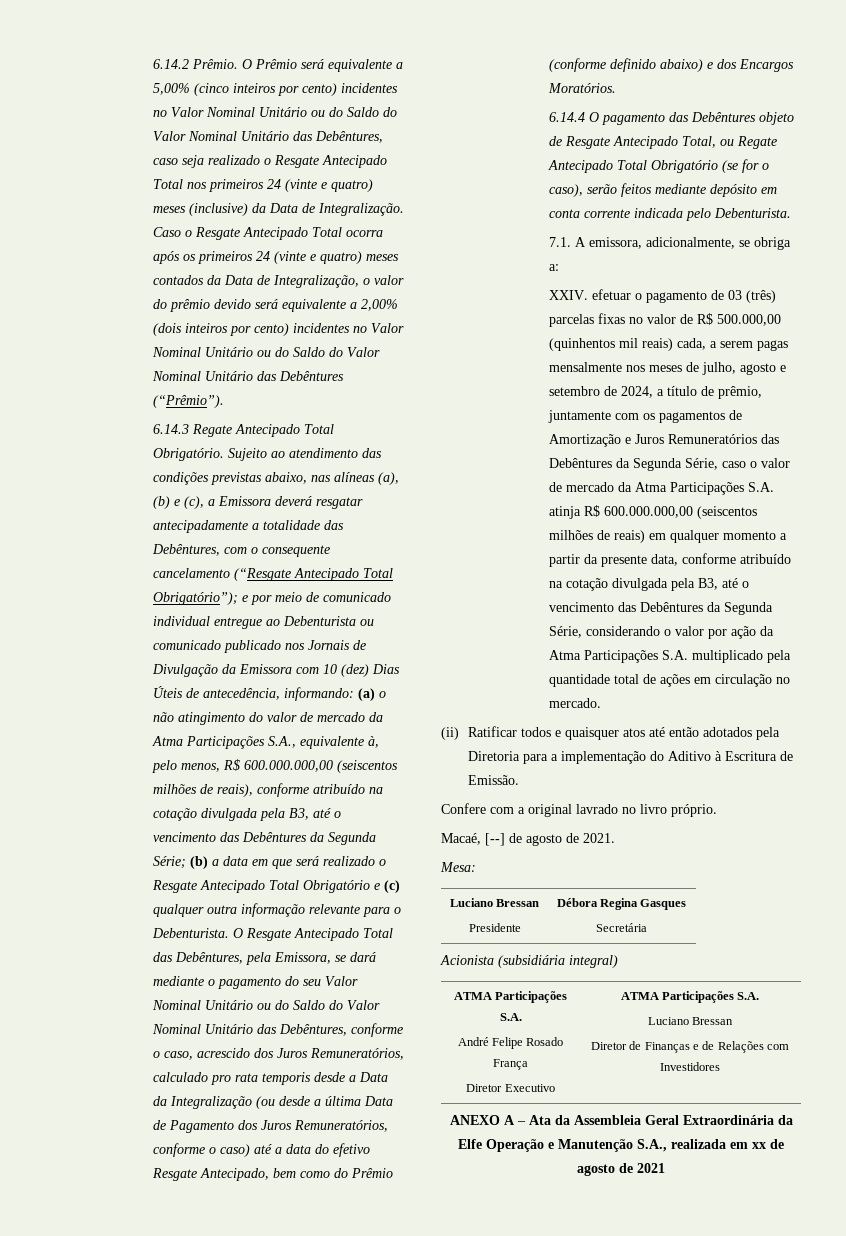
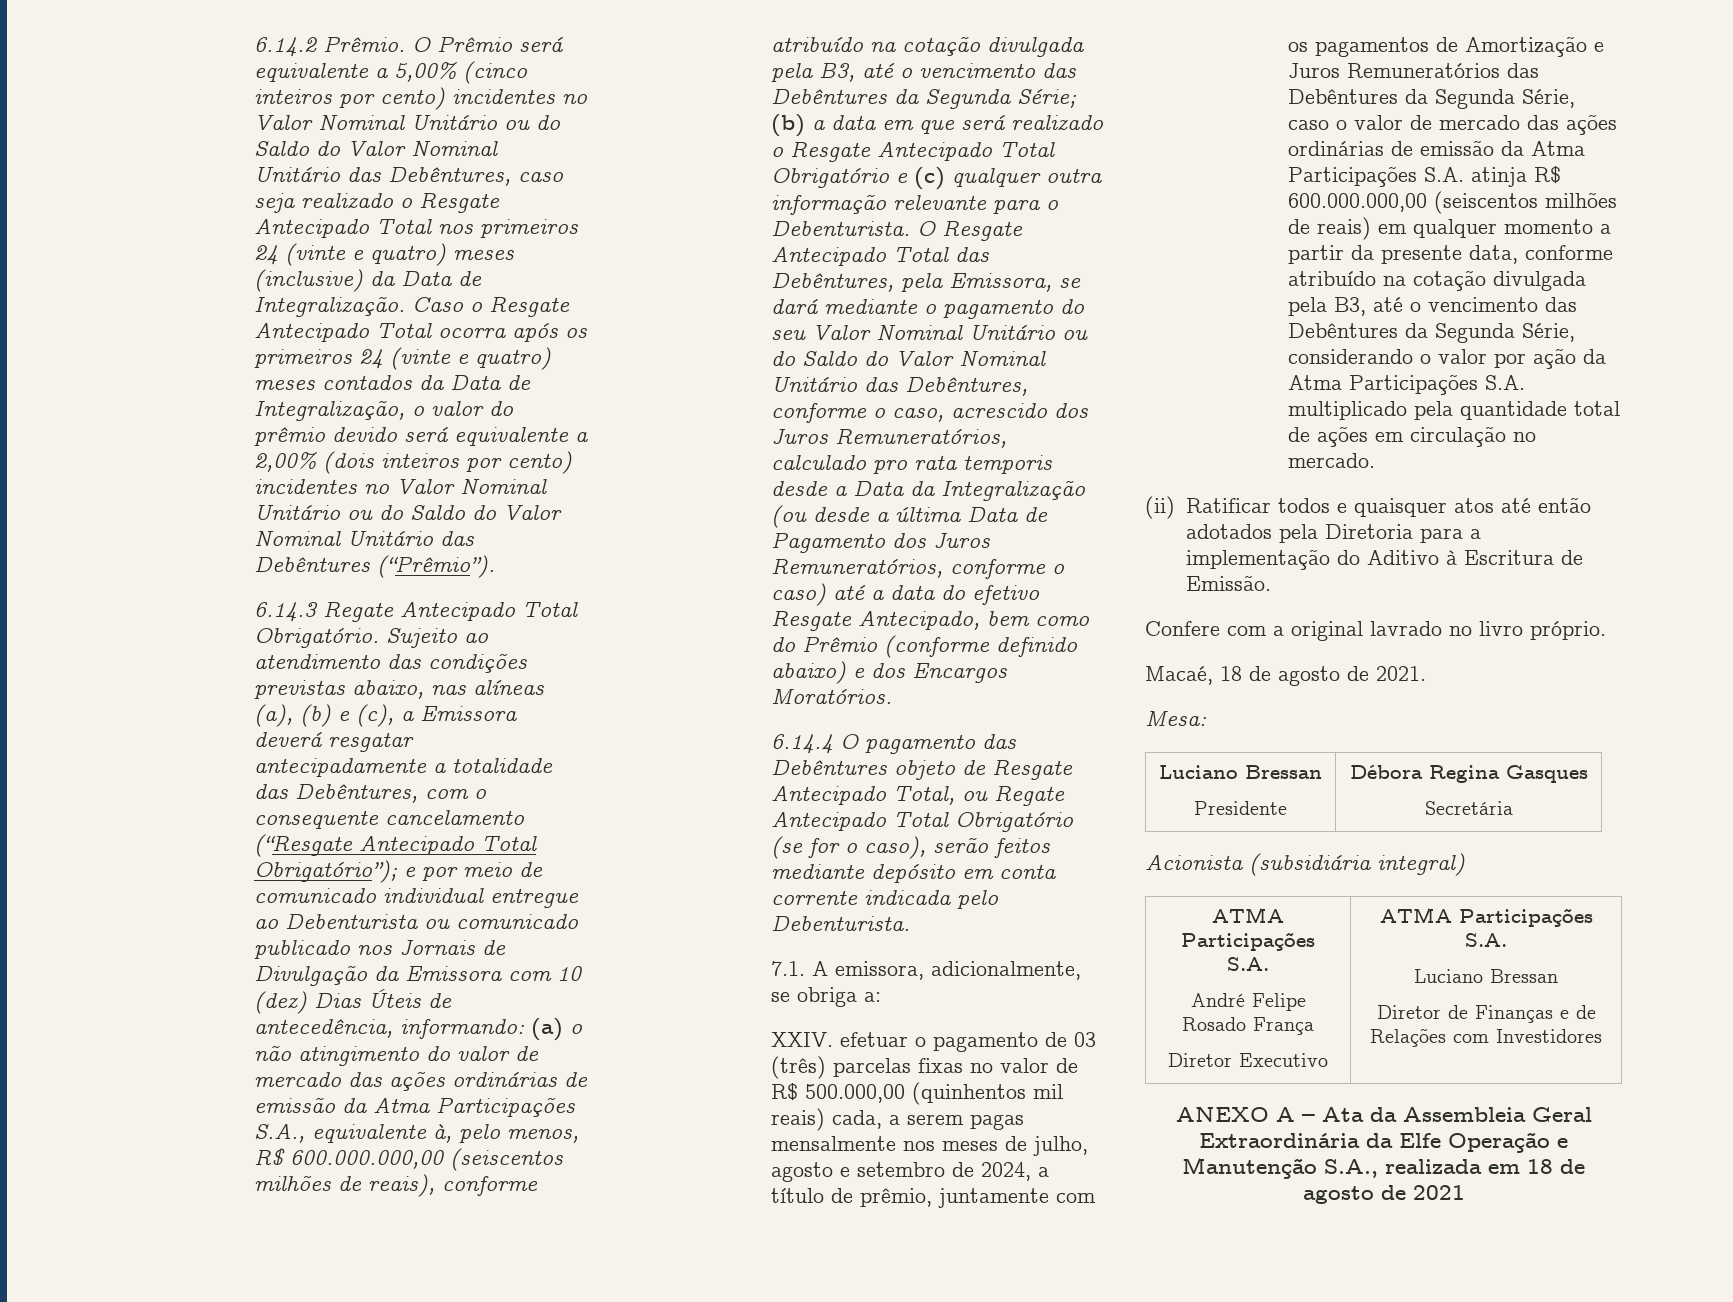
- (a) o não atingimento do valor de mercado da Atma Participações S.A., equivalente à, pelo menos, R$ 600.000.000,00 (seiscentos milhões de reais), conforme atribuído na cotação divulgada pela B3, até o vencimento das Debêntures da Segunda Série;
+ (a) o não atingimento do valor de mercado das ações ordinárias de emissão da Atma Participações S.A., equivalente à, pelo menos, R$ 600.000.000,00 (seiscentos milhões de reais), conforme atribuído na cotação divulgada pela B3, até o vencimento das Debêntures da Segunda Série;
- XXIV. efetuar o pagamento de 03 (três) parcelas fixas no valor de R$ 500.000,00 (quinhentos mil reais) cada, a serem pagas mensalmente nos meses de julho, agosto e setembro de 2024, a título de prêmio, juntamente com os pagamentos de Amortização e Juros Remuneratórios das Debêntures da Segunda Série, caso o valor de mercado da Atma Participações S.A. atinja R$ 600.000.000,00 (seiscentos milhões de reais) em qualquer momento a partir da presente data, conforme atribuído na cotação divulgada pela B3, até o vencimento das Debêntures da Segunda Série, considerando o valor por ação da Atma Participações S.A. multiplicado pela quantidade total de ações em circulação no mercado.
+ XXIV. efetuar o pagamento de 03 (três) parcelas fixas no valor de R$ 500.000,00 (quinhentos mil reais) cada, a serem pagas mensalmente nos meses de julho, agosto e setembro de 2024, a título de prêmio, juntamente com os pagamentos de Amortização e Juros Remuneratórios das Debêntures da Segunda Série, caso o valor de mercado das ações ordinárias de emissão da Atma Participações S.A. atinja R$ 600.000.000,00 (seiscentos milhões de reais) em qualquer momento a partir da presente data, conforme atribuído na cotação divulgada pela B3, até o vencimento das Debêntures da Segunda Série, considerando o valor por ação da Atma Participações S.A. multiplicado pela quantidade total de ações em circulação no mercado.
- Macaé, [--] de agosto de 2021.
+ Macaé, 18 de agosto de 2021.
- ANEXO A – Ata da Assembleia Geral Extraordinária da Elfe Operação e Manutenção S.A., realizada em xx de agosto de 2021
+ ANEXO A – Ata da Assembleia Geral Extraordinária da Elfe Operação e Manutenção S.A., realizada em 18 de agosto de 2021

